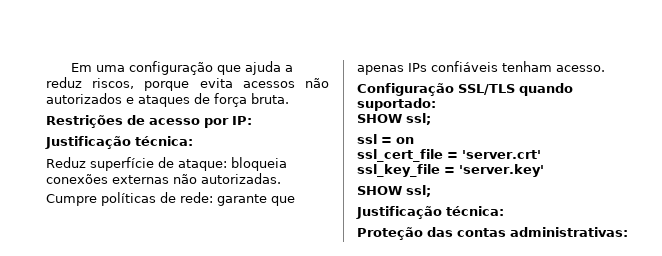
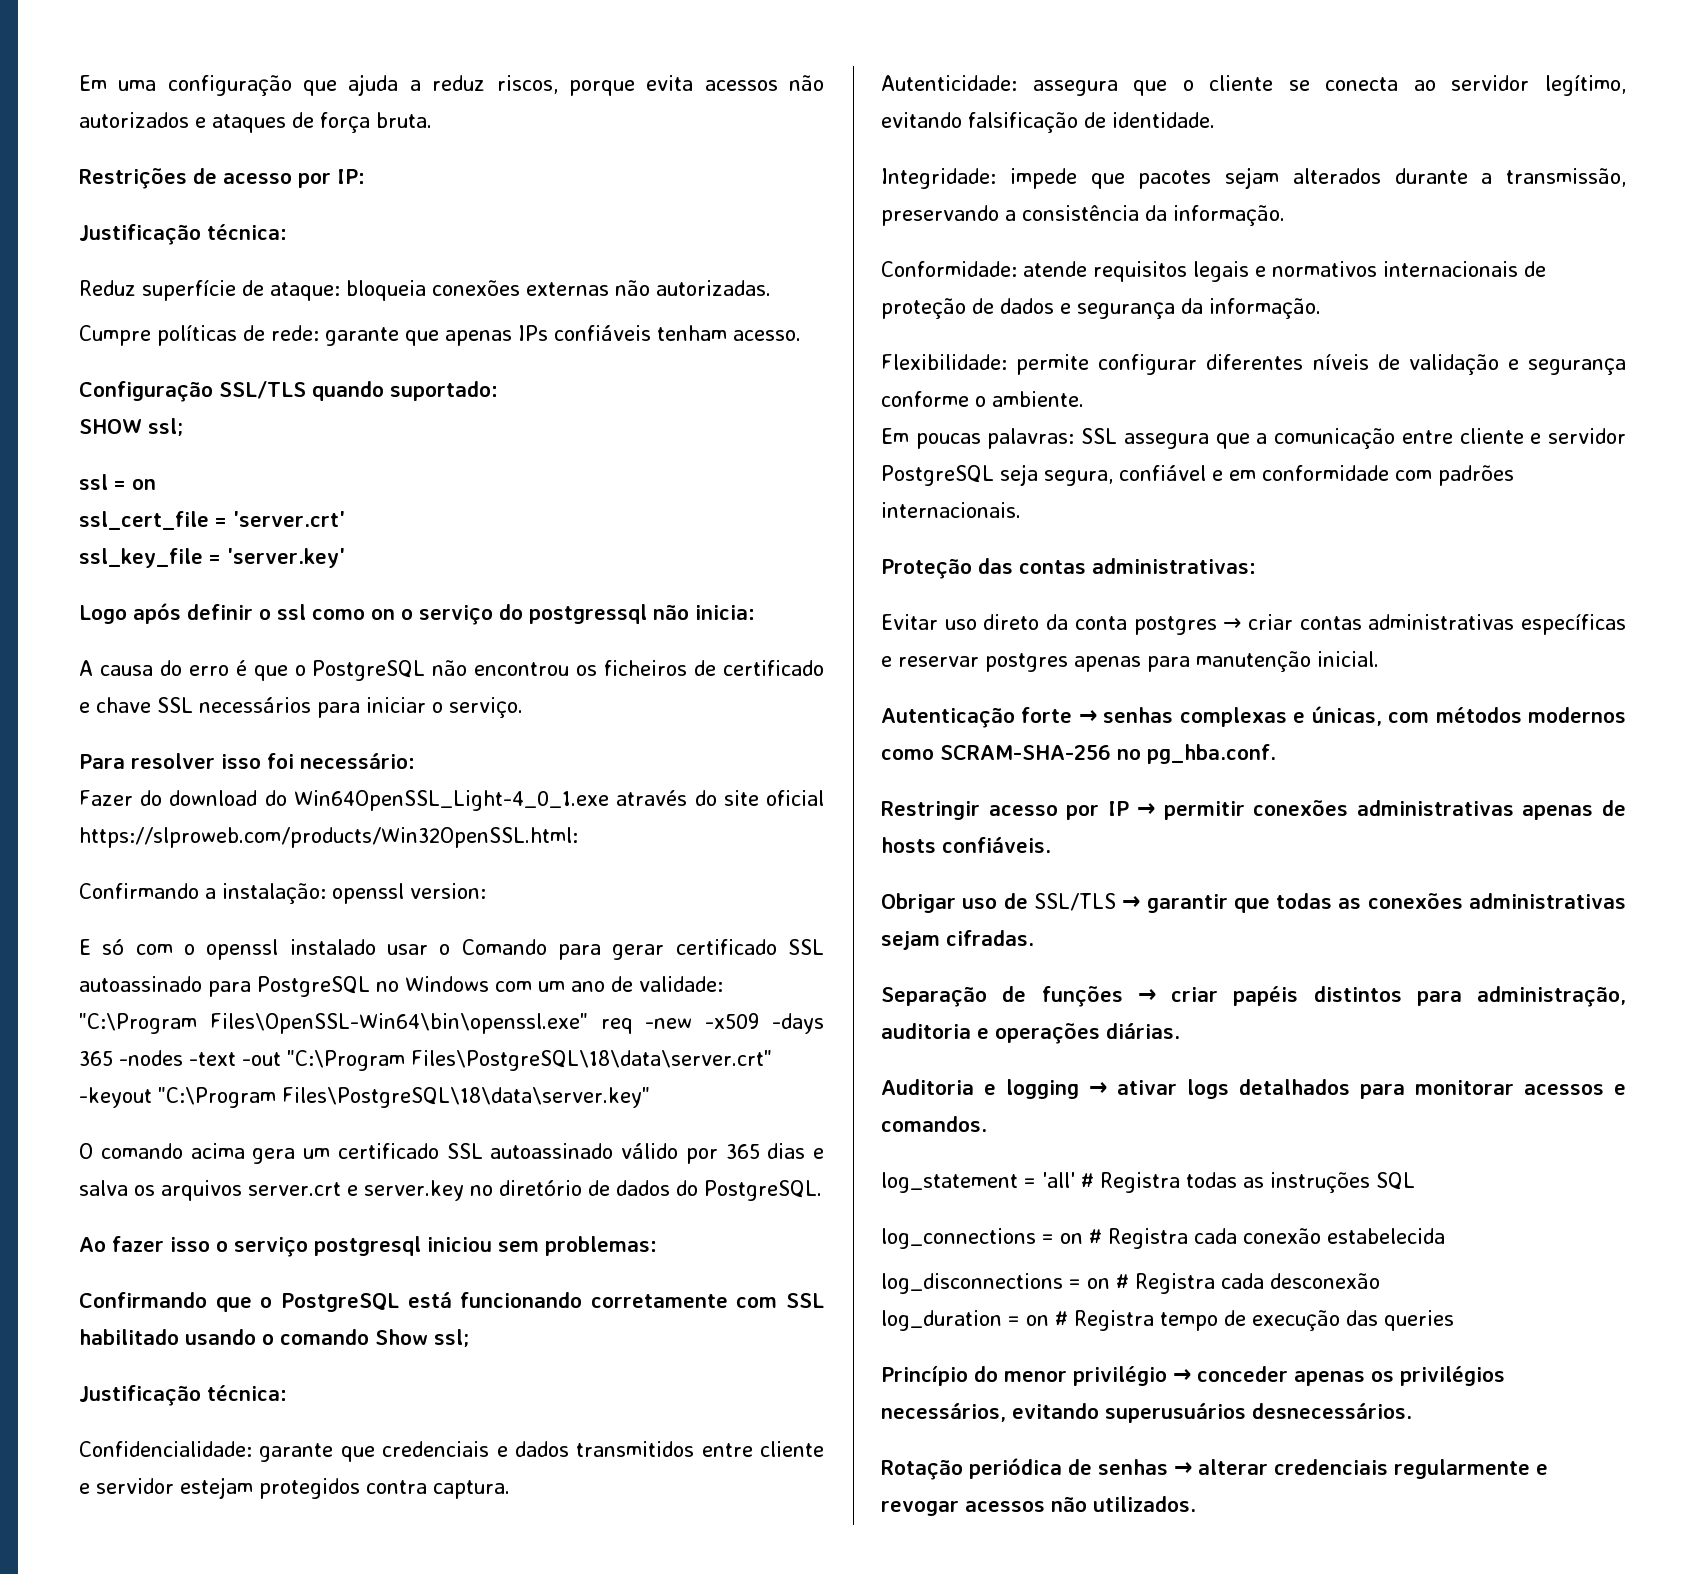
  ssl_key_file = 'server.key'
- SHOW ssl;
+ Logo após definir o ssl como on o serviço do postgressql não inicia:
+ A causa do erro é que o PostgreSQL não encontrou os ficheiros de certificado e chave SSL necessários para iniciar o serviço.
+ Para resolver isso foi necessário:
+ Fazer do download do Win64OpenSSL_Light-4_0_1.exe através do site oficial https://slproweb.com/products/Win32OpenSSL.html:
+ Confirmando a instalação: openssl version:
+ E só com o openssl instalado usar o Comando para gerar certificado SSL autoassinado para PostgreSQL no Windows com um ano de validade: "C:\Program Files\OpenSSL-Win64\bin\openssl.exe" req -new -x509 -days 365 -nodes -text -out "C:\Program Files\PostgreSQL\18\data\server.crt" -keyout "C:\Program Files\PostgreSQL\18\data\server.key"
+ O comando acima gera um certificado SSL autoassinado válido por 365 dias e salva os arquivos server.crt e server.key no diretório de dados do PostgreSQL.
+ Ao fazer isso o serviço postgresql iniciou sem problemas:
+ Confirmando que o PostgreSQL está funcionando corretamente com SSL habilitado usando o comando Show ssl;
  Justificação técnica:
+ Confidencialidade: garante que credenciais e dados transmitidos entre cliente e servidor estejam protegidos contra captura.
+ Autenticidade: assegura que o cliente se conecta ao servidor legítimo, evitando falsificação de identidade.
+ Integridade: impede que pacotes sejam alterados durante a transmissão, preservando a consistência da informação.
+ Conformidade: atende requisitos legais e normativos internacionais de proteção de dados e segurança da informação.
+ Flexibilidade: permite configurar diferentes níveis de validação e segurança conforme o ambiente.
+ Em poucas palavras: SSL assegura que a comunicação entre cliente e servidor PostgreSQL seja segura, confiável e em conformidade com padrões internacionais.
  Proteção das contas administrativas:
+ Evitar uso direto da conta postgres → criar contas administrativas específicas e reservar postgres apenas para manutenção inicial.
+ Autenticação forte → senhas complexas e únicas, com métodos modernos como SCRAM-SHA-256 no pg_hba.conf.
+ Restringir acesso por IP → permitir conexões administrativas apenas de hosts confiáveis.
+ Obrigar uso de SSL/TLS → garantir que todas as conexões administrativas sejam cifradas.
+ Separação de funções → criar papéis distintos para administração, auditoria e operações diárias.
+ Auditoria e logging → ativar logs detalhados para monitorar acessos e comandos.
+ log_statement = 'all' # Registra todas as instruções SQL
+ log_connections = on # Registra cada conexão estabelecida
+ log_disconnections = on # Registra cada desconexão
+ log_duration = on # Registra tempo de execução das queries
+ Princípio do menor privilégio → conceder apenas os privilégios necessários, evitando superusuários desnecessários.
+ Rotação periódica de senhas → alterar credenciais regularmente e revogar acessos não utilizados.

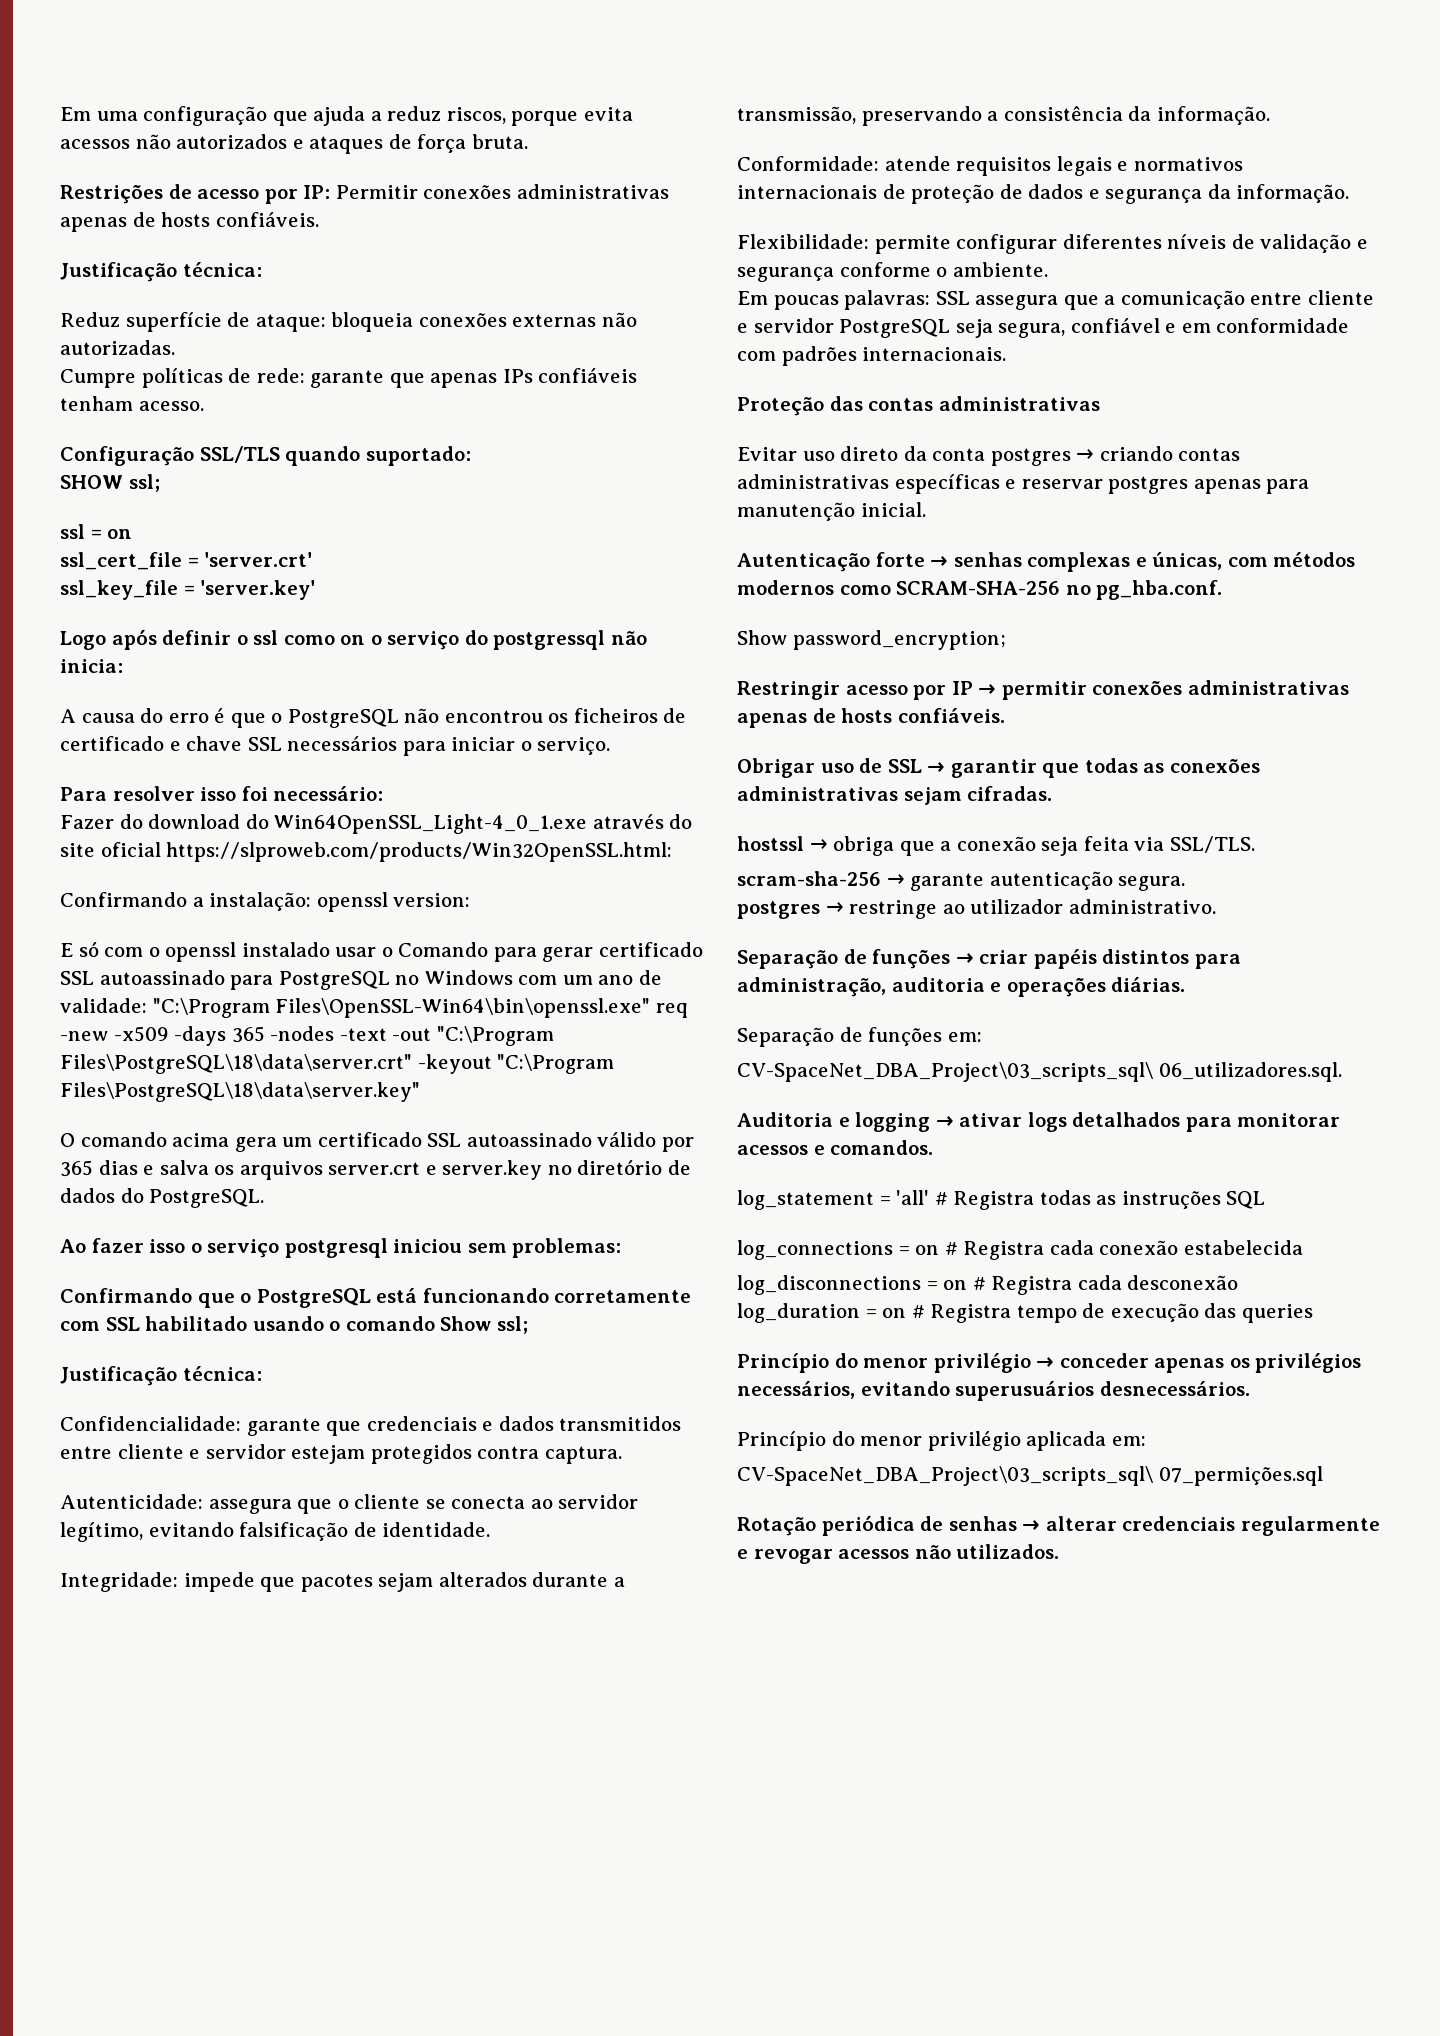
- Restrições de acesso por IP:
+ Restrições de acesso por IP: Permitir conexões administrativas apenas de hosts confiáveis.
- Proteção das contas administrativas:
+ Proteção das contas administrativas
- Evitar uso direto da conta postgres → criar contas administrativas específicas e reservar postgres apenas para manutenção inicial.
+ Evitar uso direto da conta postgres → criando contas administrativas específicas e reservar postgres apenas para manutenção inicial.
+ Show password_encryption;
- Obrigar uso de SSL/TLS → garantir que todas as conexões administrativas sejam cifradas.
+ Obrigar uso de SSL → garantir que todas as conexões administrativas sejam cifradas.
+ hostssl → obriga que a conexão seja feita via SSL/TLS.
+ scram-sha-256 → garante autenticação segura.
+ postgres → restringe ao utilizador administrativo.
+ Separação de funções em:
+ CV-SpaceNet_DBA_Project\03_scripts_sql\ 06_utilizadores.sql.
+ Princípio do menor privilégio aplicada em:
+ CV-SpaceNet_DBA_Project\03_scripts_sql\ 07_permições.sql

